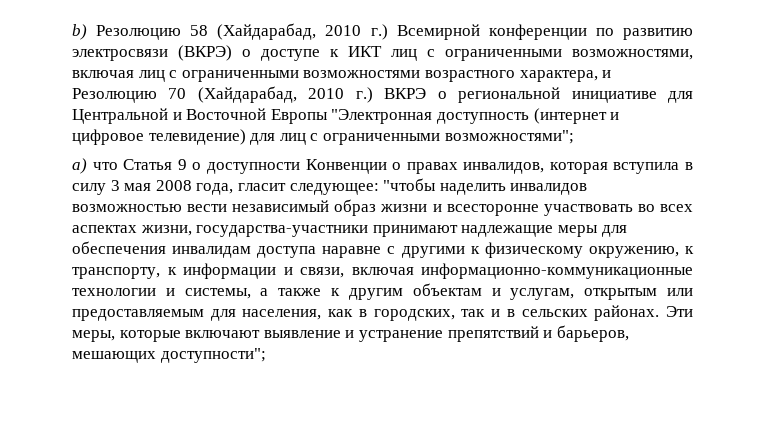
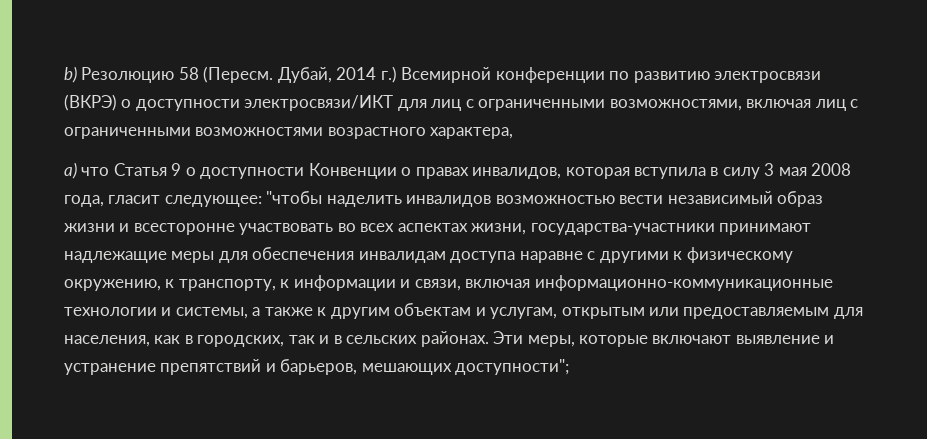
- b) Резолюцию 58 (Хайдарабад, 2010 г.) Всемирной конференции по развитию электросвязи (ВКРЭ) о доступе к ИКТ лиц с ограниченными возможностями, включая лиц с ограниченными возможностями возрастного характера, и Резолюцию 70 (Хайдарабад, 2010 г.) ВКРЭ о региональной инициативе для Центральной и Восточной Европы "Электронная доступность (интернет и цифровое телевидение) для лиц с ограниченными возможностями";
+ b) Резолюцию 58 (Пересм. Дубай, 2014 г.) Всемирной конференции по развитию электросвязи (ВКРЭ) о доступности электросвязи/ИКТ для лиц с ограниченными возможностями, включая лиц с ограниченными возможностями возрастного характера,

